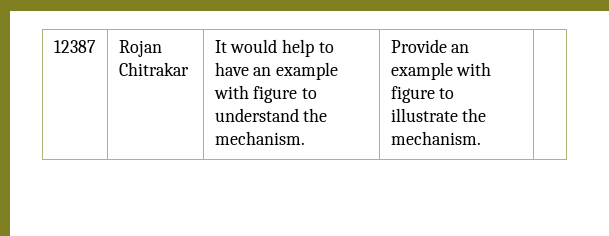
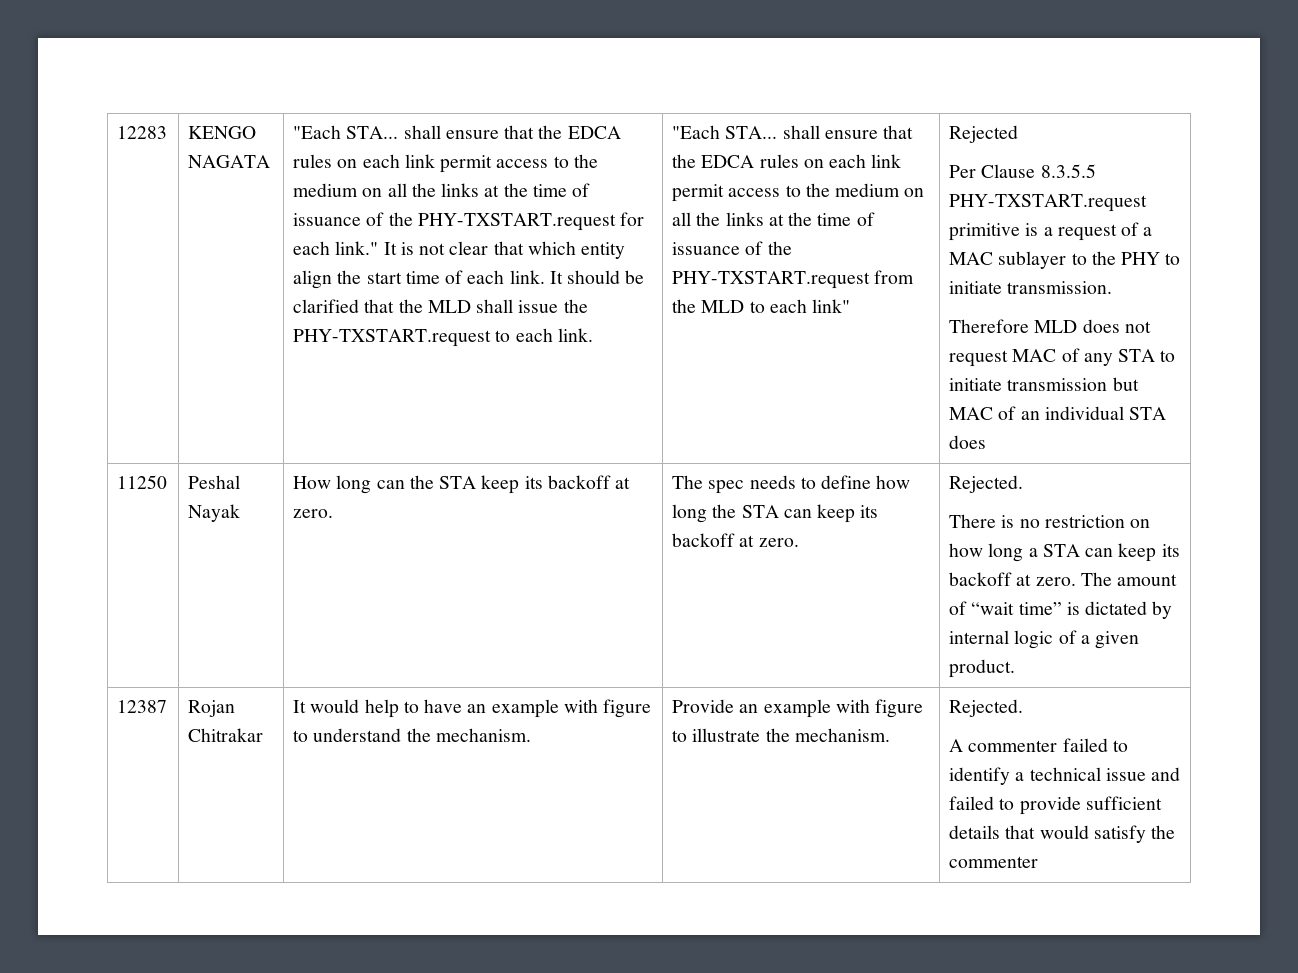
+ 12283 | KENGO NAGATA | "Each STA... shall ensure that the EDCA rules on each link permit access to the medium on all the links at the time of issuance of the PHY-TXSTART.request for each link." It is not clear that which entity align the start time of each link. It should be clarified that the MLD shall issue the PHY-TXSTART.request to each link. | "Each STA... shall ensure that the EDCA rules on each link permit access to the medium on all the links at the time of issuance of the PHY-TXSTART.request from the MLD to each link" | Rejected
+ Per Clause 8.3.5.5 PHY-TXSTART.request primitive is a request of a MAC sublayer to the PHY to initiate transmission.
+ Therefore MLD does not request MAC of any STA to initiate transmission but MAC of an individual STA does
+ 11250 | Peshal Nayak | How long can the STA keep its backoff at zero. | The spec needs to define how long the STA can keep its backoff at zero. | Rejected.
+ There is no restriction on how long a STA can keep its backoff at zero. The amount of “wait time” is dictated by internal logic of a given product.
- Provide an example with figure to illustrate the mechanism.
+ Provide an example with figure to illustrate the mechanism. | Rejected.
+ A commenter failed to identify a technical issue and failed to provide sufficient details that would satisfy the commenter

